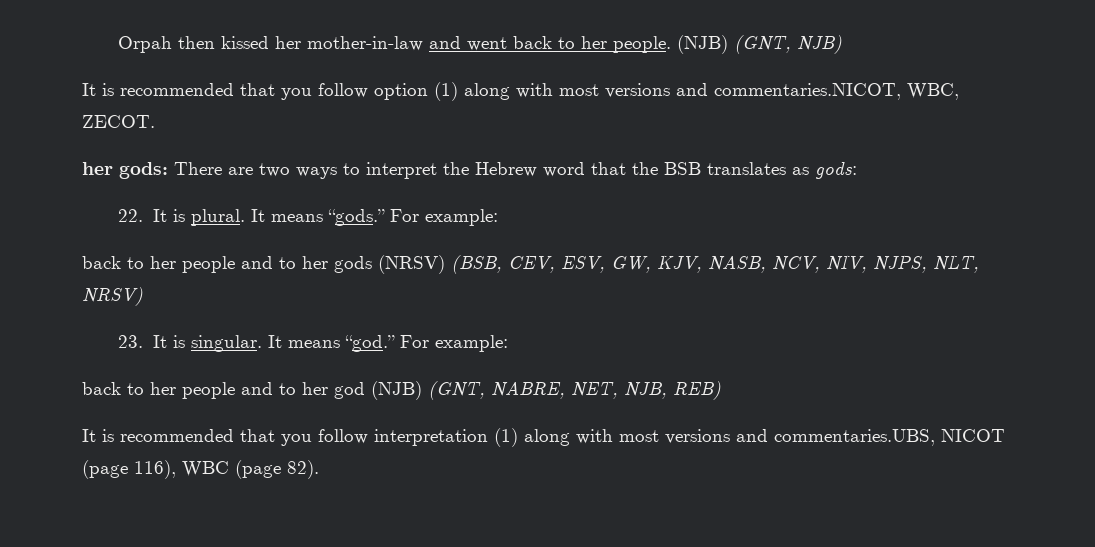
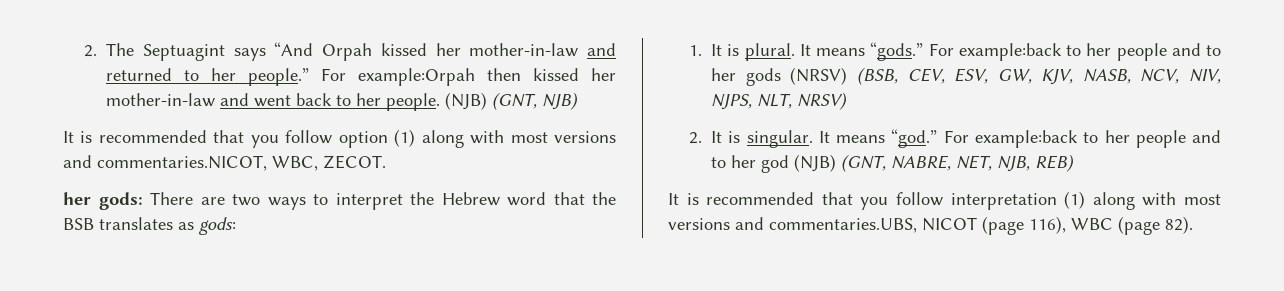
- Orpah then kissed her mother-in-law and went back to her people.
+ 2. The Septuagint says “And Orpah kissed her mother-in-law and returned to her people.” For example:Orpah then kissed her mother-in-law and went back to her people.
- 22. It is plural.
+ 1. It is plural.
- It means “gods.” For example:
- back to her people and to her gods (NRSV) (BSB, CEV, ESV, GW, KJV, NASB, NCV, NIV, NJPS, NLT, NRSV)
+ It means “gods.” For example:back to her people and to her gods (NRSV) (BSB, CEV, ESV, GW, KJV, NASB, NCV, NIV, NJPS, NLT, NRSV)
- 23. It is singular.
+ 2. It is singular.
- It means “god.” For example:
- back to her people and to her god (NJB) (GNT, NABRE, NET, NJB, REB)
+ It means “god.” For example:back to her people and to her god (NJB) (GNT, NABRE, NET, NJB, REB)

